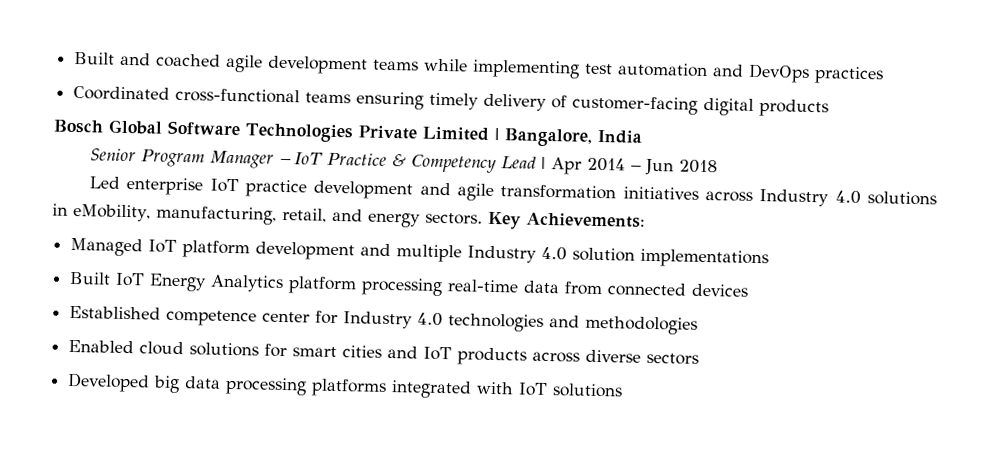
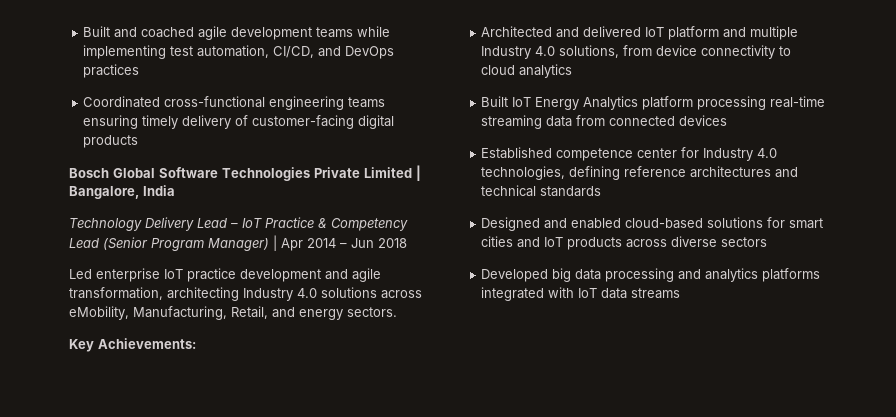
- Built and coached agile development teams while implementing test automation and DevOps practices
+ Built and coached agile development teams while implementing test automation, CI/CD, and DevOps practices
- Coordinated cross-functional teams ensuring timely delivery of customer-facing digital products
+ Coordinated cross-functional engineering teams ensuring timely delivery of customer-facing digital products
- Senior Program Manager – IoT Practice & Competency Lead | Apr 2014 – Jun 2018
+ Technology Delivery Lead – IoT Practice & Competency Lead (Senior Program Manager) | Apr 2014 – Jun 2018
- Led enterprise IoT practice development and agile transformation initiatives across Industry 4.0 solutions in eMobility, manufacturing, retail, and energy sectors. Key Achievements:
+ Led enterprise IoT practice development and agile transformation, architecting Industry 4.0 solutions across eMobility, Manufacturing, Retail, and energy sectors.
+ Key Achievements:
- Managed IoT platform development and multiple Industry 4.0 solution implementations
+ Architected and delivered IoT platform and multiple Industry 4.0 solutions, from device connectivity to cloud analytics
- Built IoT Energy Analytics platform processing real-time data from connected devices
+ Built IoT Energy Analytics platform processing real-time streaming data from connected devices
- Established competence center for Industry 4.0 technologies and methodologies
- Enabled cloud solutions for smart cities and IoT products across diverse sectors
+ Established competence center for Industry 4.0 technologies, defining reference architectures and technical standards
+ Designed and enabled cloud-based solutions for smart cities and IoT products across diverse sectors
- Developed big data processing platforms integrated with IoT solutions
+ Developed big data processing and analytics platforms integrated with IoT data streams

